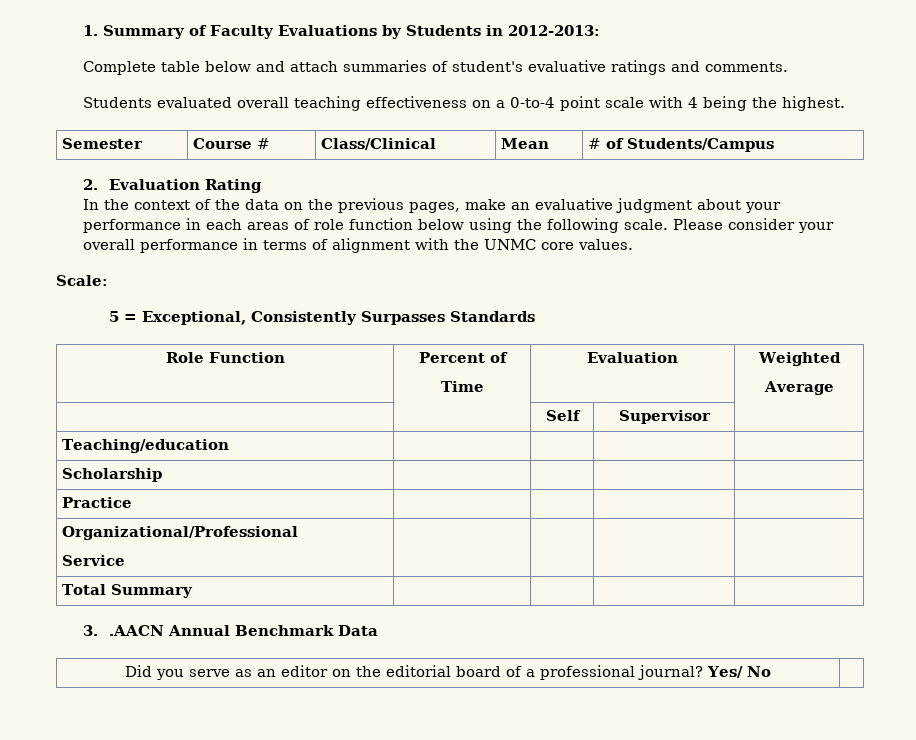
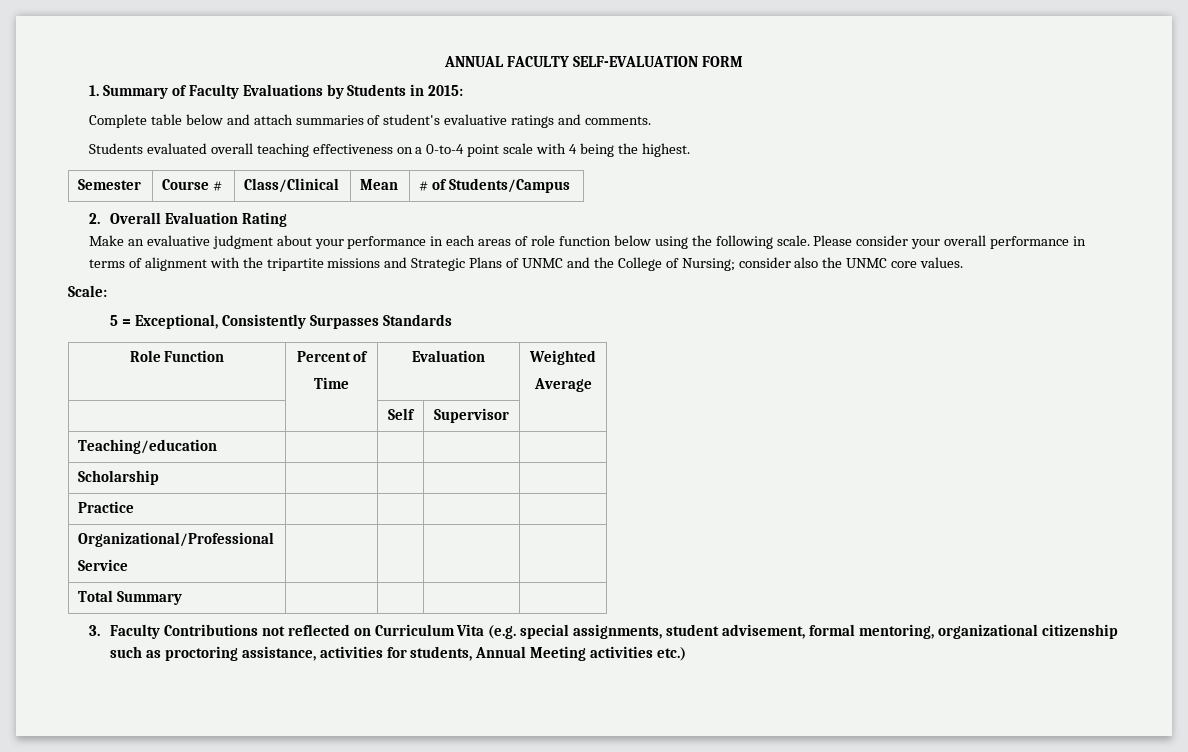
+ ANNUAL FACULTY SELF-EVALUATION FORM
- 1. Summary of Faculty Evaluations by Students in 2012-2013:
+ 1. Summary of Faculty Evaluations by Students in 2015:
- 2. Evaluation Rating
+ 2. Overall Evaluation Rating
- In the context of the data on the previous pages, make an evaluative judgment about your performance in each areas of role function below using the following scale.
+ Make an evaluative judgment about your performance in each areas of role function below using the following scale.
- Please consider your overall performance in terms of alignment with the UNMC core values.
+ Please consider your overall performance in terms of alignment with the tripartite missions and Strategic Plans of UNMC and the College of Nursing; consider also the UNMC core values.
- 3. .AACN Annual Benchmark Data
- Did you serve as an editor on the editorial board of a professional journal? Yes/ No |
+ 3. Faculty Contributions not reflected on Curriculum Vita (e.g. special assignments, student advisement, formal mentoring, organizational citizenship such as proctoring assistance, activities for students, Annual Meeting activities etc.)

